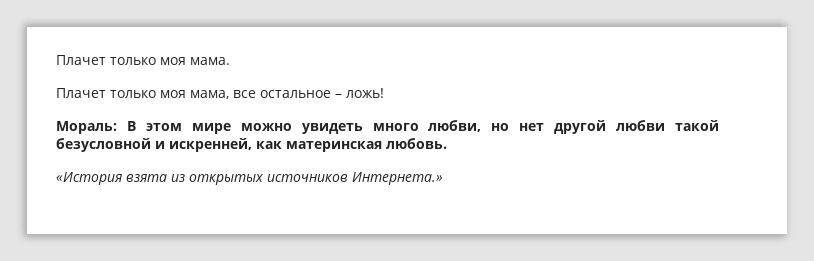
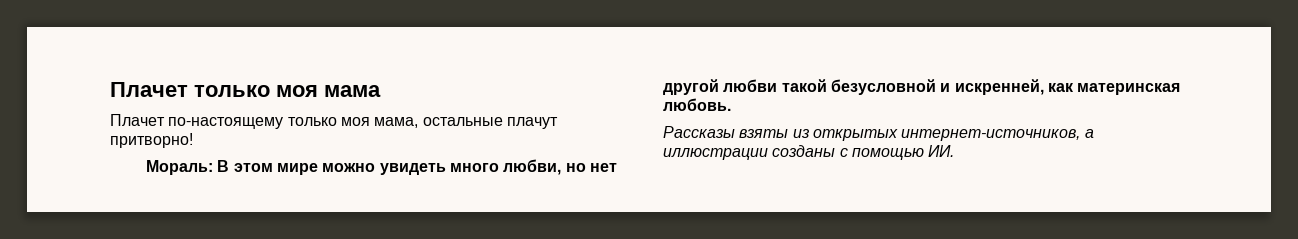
- Плачет только моя мама.
- Плачет только моя мама, все остальное – ложь!
+ Плачет только моя мама
+ Плачет по-настоящему только моя мама, остальные плачут притворно!
- «История взята из открытых источников Интернета.»
+ Рассказы взяты из открытых интернет-источников, а иллюстрации созданы с помощью ИИ.

